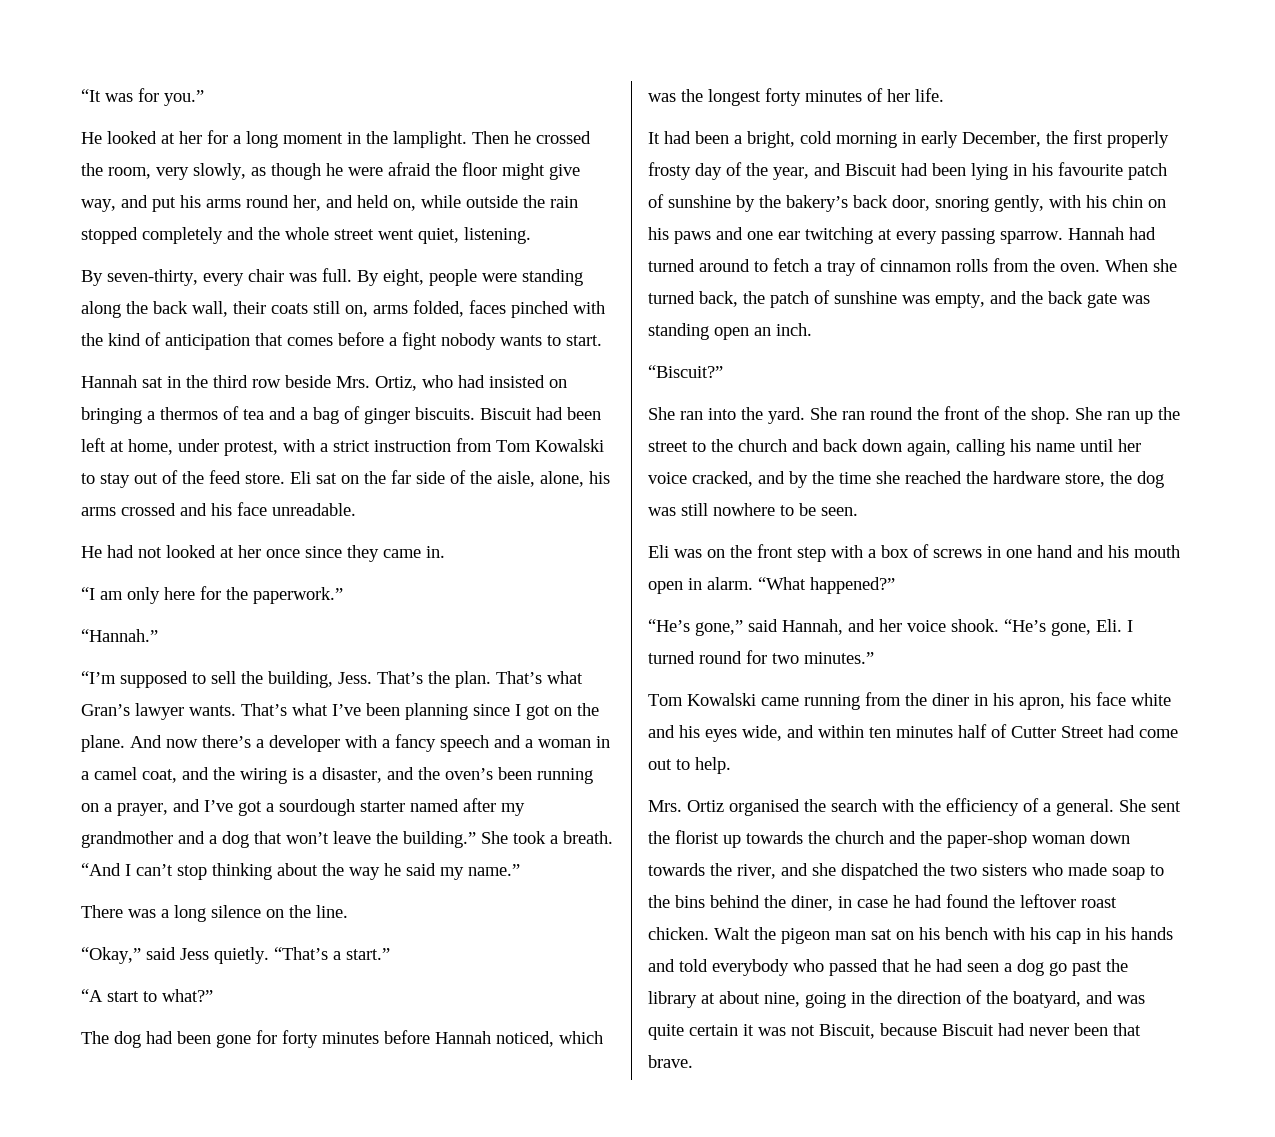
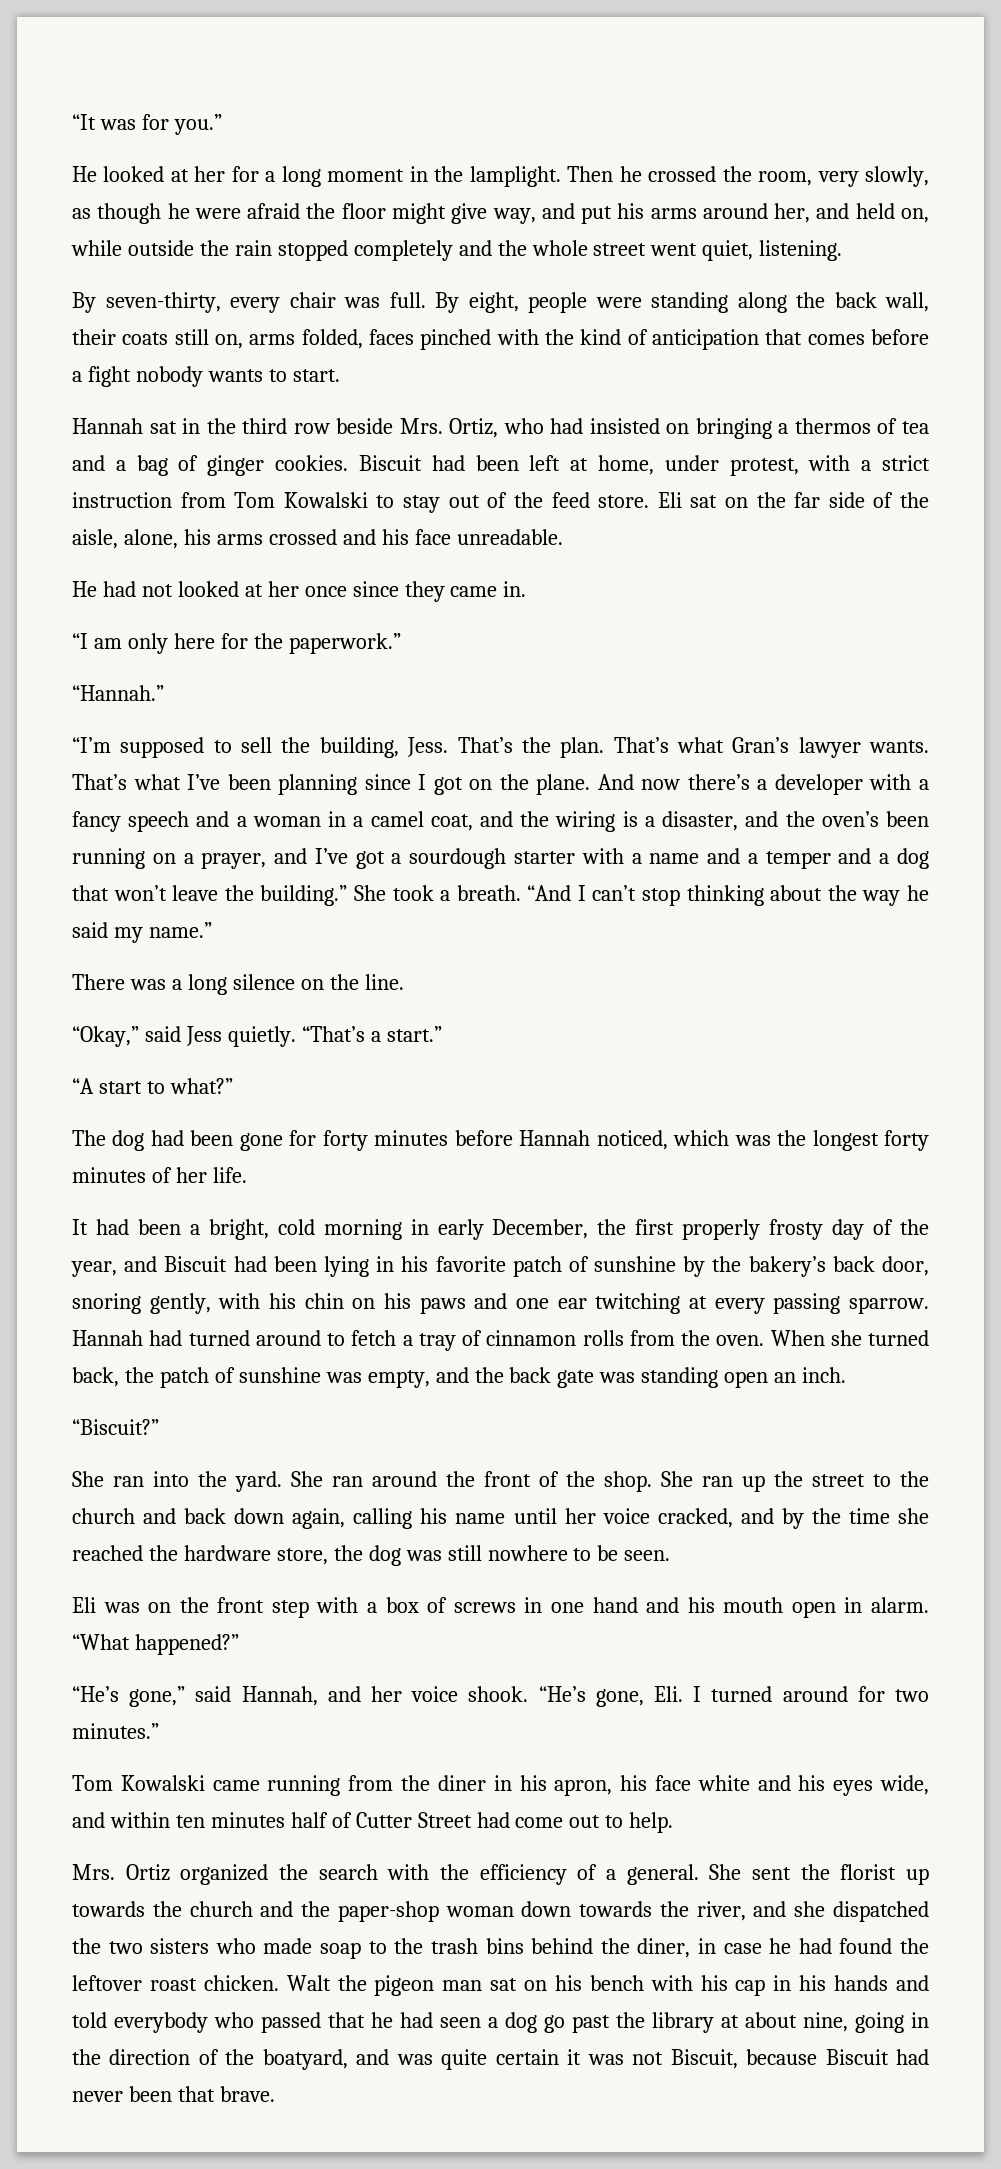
- Then he crossed the room, very slowly, as though he were afraid the floor might give way, and put his arms round her, and held on, while outside the rain stopped completely and the whole street went quiet, listening.
+ Then he crossed the room, very slowly, as though he were afraid the floor might give way, and put his arms around her, and held on, while outside the rain stopped completely and the whole street went quiet, listening.
- Hannah sat in the third row beside Mrs. Ortiz, who had insisted on bringing a thermos of tea and a bag of ginger biscuits.
+ Hannah sat in the third row beside Mrs. Ortiz, who had insisted on bringing a thermos of tea and a bag of ginger cookies.
- And now there’s a developer with a fancy speech and a woman in a camel coat, and the wiring is a disaster, and the oven’s been running on a prayer, and I’ve got a sourdough starter named after my grandmother and a dog that won’t leave the building.”
+ And now there’s a developer with a fancy speech and a woman in a camel coat, and the wiring is a disaster, and the oven’s been running on a prayer, and I’ve got a sourdough starter with a name and a temper and a dog that won’t leave the building.”
- It had been a bright, cold morning in early December, the first properly frosty day of the year, and Biscuit had been lying in his favourite patch of sunshine by the bakery’s back door, snoring gently, with his chin on his paws and one ear twitching at every passing sparrow.
+ It had been a bright, cold morning in early December, the first properly frosty day of the year, and Biscuit had been lying in his favorite patch of sunshine by the bakery’s back door, snoring gently, with his chin on his paws and one ear twitching at every passing sparrow.
- She ran round the front of the shop.
+ She ran around the front of the shop.
- “He’s gone, Eli. I turned round for two minutes.”
+ “He’s gone, Eli. I turned around for two minutes.”
- Mrs. Ortiz organised the search with the efficiency of a general.
+ Mrs. Ortiz organized the search with the efficiency of a general.
- She sent the florist up towards the church and the paper-shop woman down towards the river, and she dispatched the two sisters who made soap to the bins behind the diner, in case he had found the leftover roast chicken.
+ She sent the florist up towards the church and the paper-shop woman down towards the river, and she dispatched the two sisters who made soap to the trash bins behind the diner, in case he had found the leftover roast chicken.

